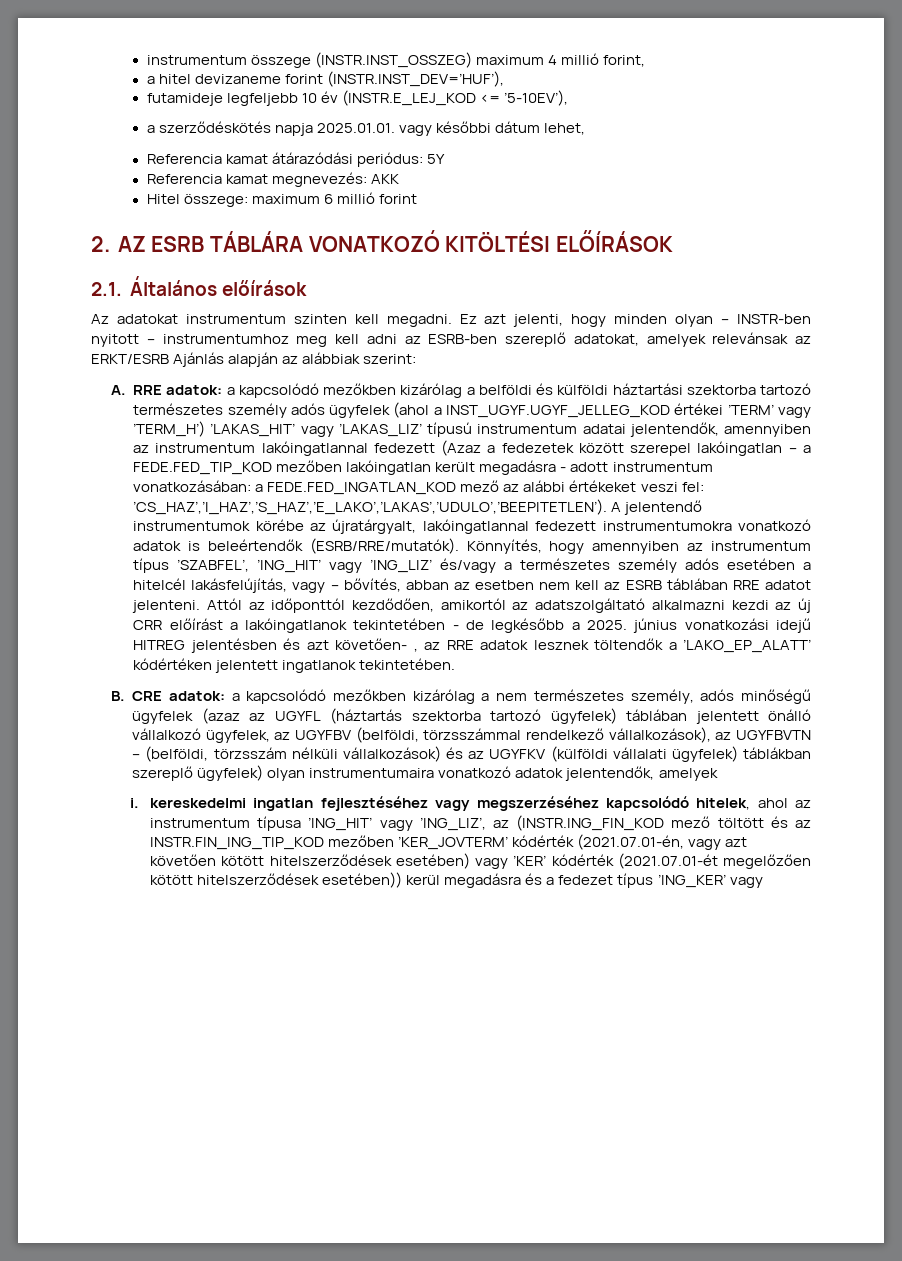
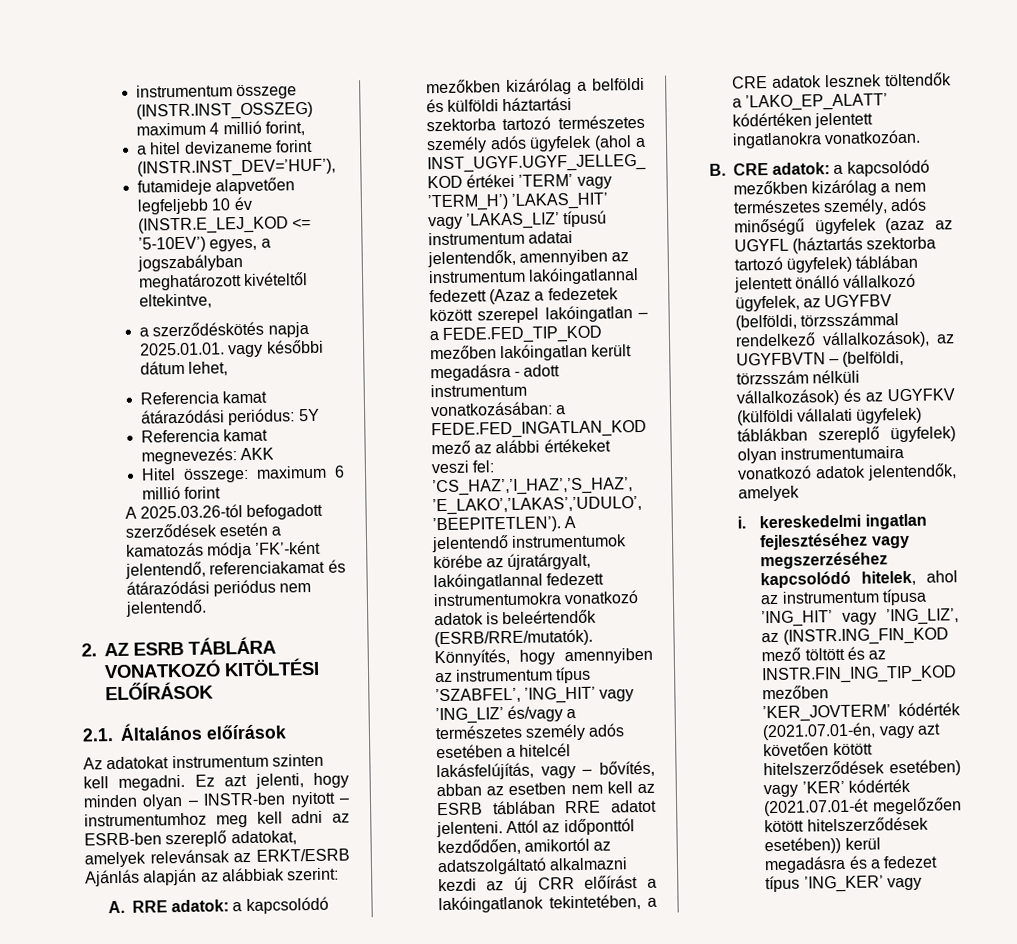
- futamideje legfeljebb 10 év (INSTR.E_LEJ_KOD <= ’5-10EV’),
+ futamideje alapvetően legfeljebb 10 év (INSTR.E_LEJ_KOD <= ’5-10EV’) egyes, a jogszabályban meghatározott kivételtől eltekintve,
+ A 2025.03.26-tól befogadott szerződések esetén a kamatozás módja ’FK’-ként jelentendő, referenciakamat és átárazódási periódus nem jelentendő.
- Attól az időponttól kezdődően, amikortól az adatszolgáltató alkalmazni kezdi az új CRR előírást a lakóingatlanok tekintetében - de legkésőbb a 2025. június vonatkozási idejű HITREG jelentésben és azt követően- , az RRE adatok lesznek töltendők a ’LAKO_EP_ALATT’ kódértéken jelentett ingatlanok tekintetében.
+ Attól az időponttól kezdődően, amikortól az adatszolgáltató alkalmazni kezdi az új CRR előírást a lakóingatlanok tekintetében, a CRE adatok lesznek töltendők a ’LAKO_EP_ALATT’ kódértéken jelentett ingatlanokra vonatkozóan.

